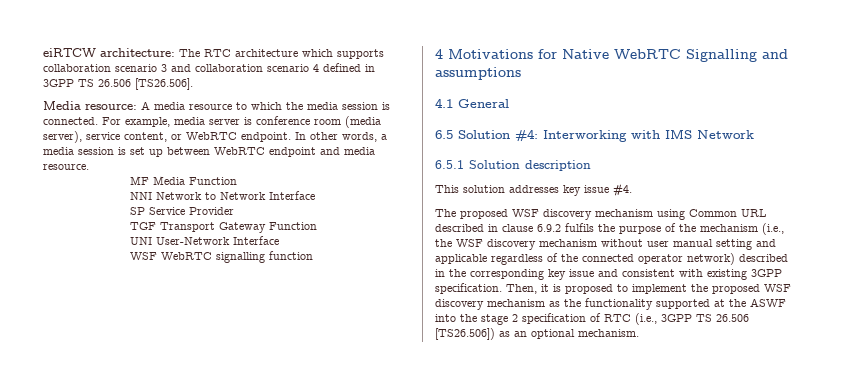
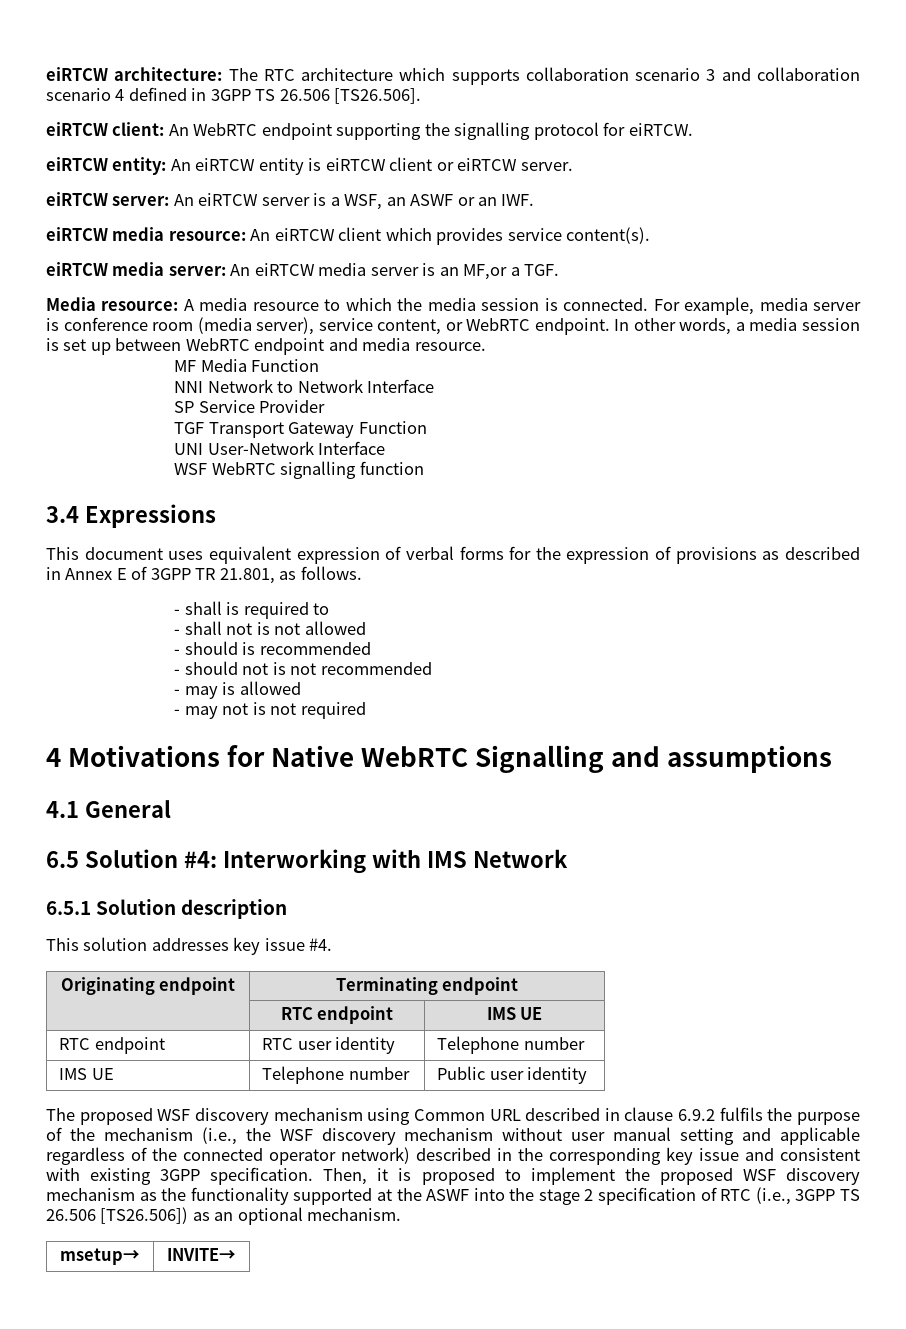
+ eiRTCW client: An WebRTC endpoint supporting the signalling protocol for eiRTCW.
+ eiRTCW entity: An eiRTCW entity is eiRTCW client or eiRTCW server.
+ eiRTCW server: An eiRTCW server is a WSF, an ASWF or an IWF.
+ eiRTCW media resource: An eiRTCW client which provides service content(s).
+ eiRTCW media server: An eiRTCW media server is an MF,or a TGF.
+ 3.4 Expressions
+ This document uses equivalent expression of verbal forms for the expression of provisions as described in Annex E of 3GPP TR 21.801, as follows.
+ - shall is required to
+ - shall not is not allowed
+ - should is recommended
+ - should not is not recommended
+ - may is allowed
+ - may not is not required
+ Originating endpoint | Terminating endpoint
+ | RTC endpoint | IMS UE
+ RTC endpoint | RTC user identity | Telephone number
+ IMS UE | Telephone number | Public user identity
+ msetup→ | INVITE→

